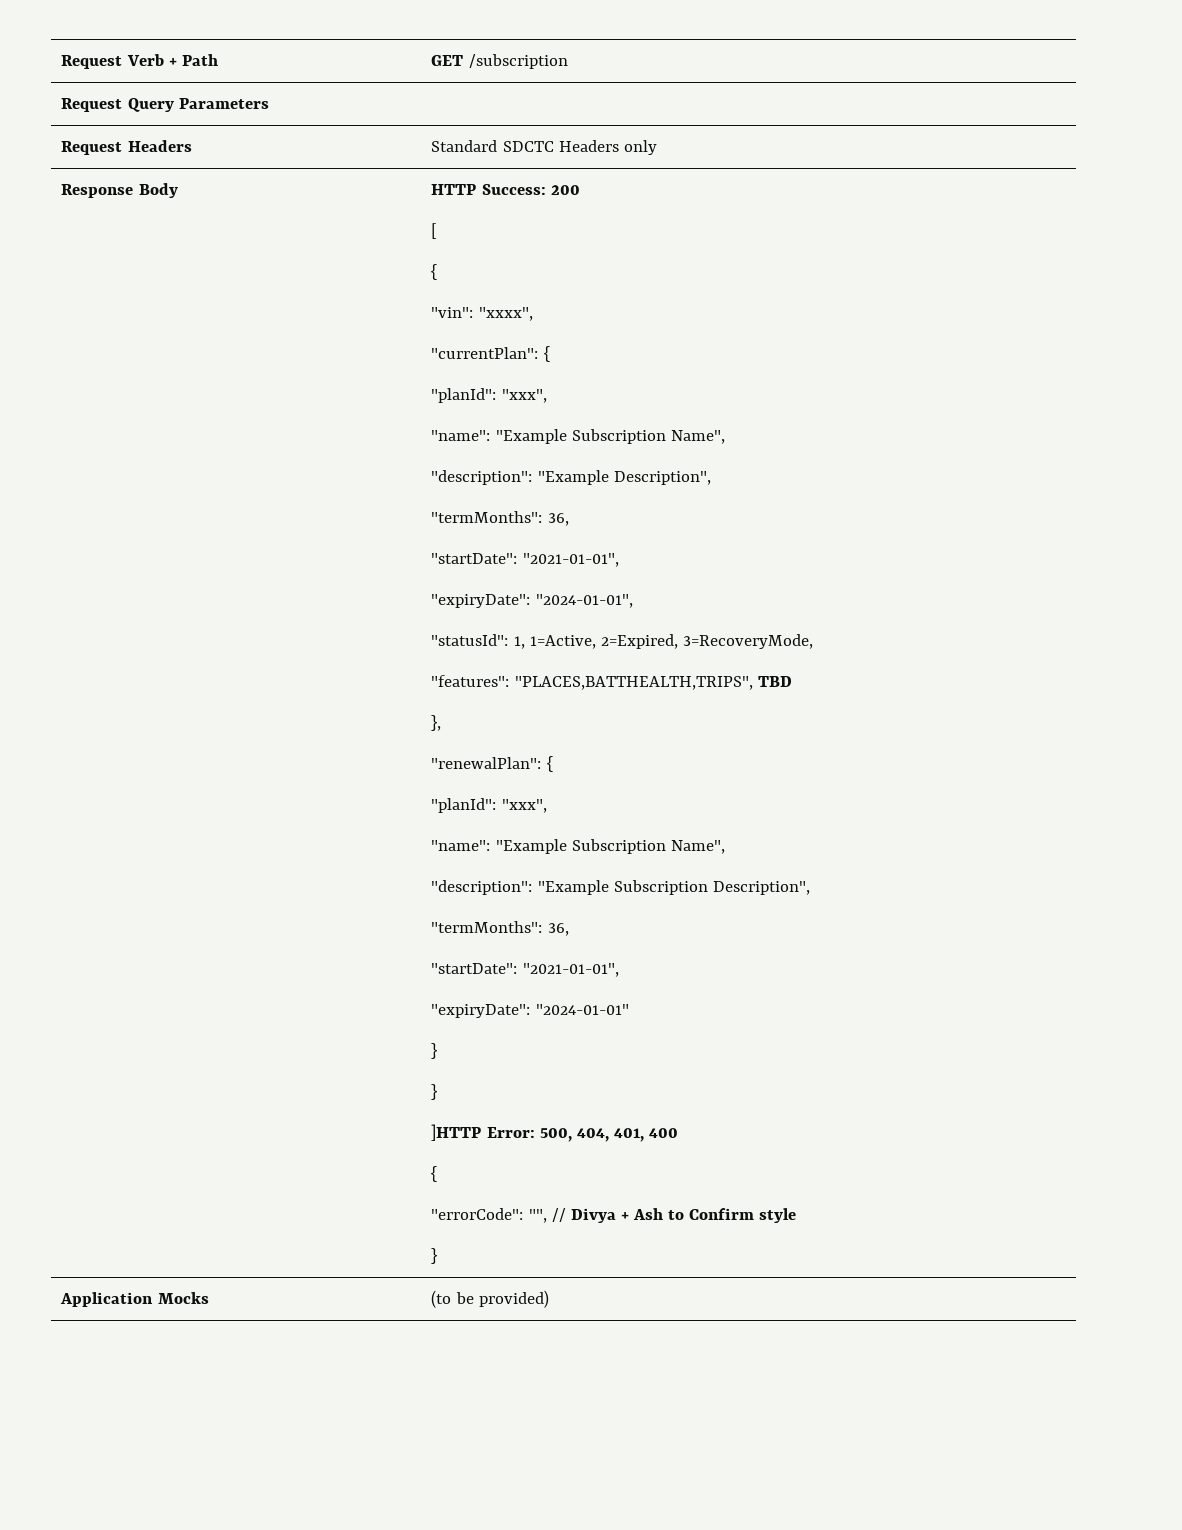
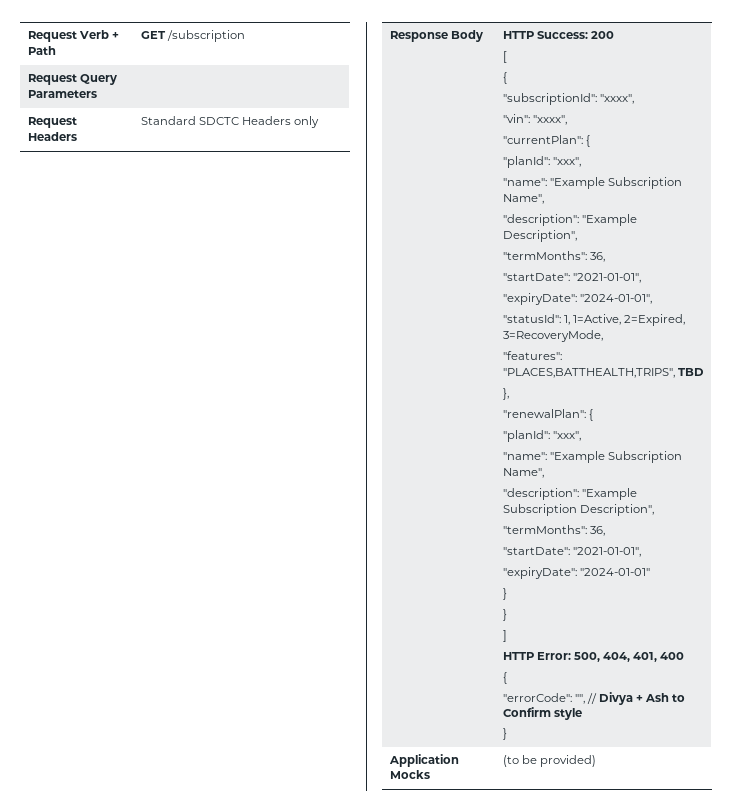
+ "subscriptionId": "xxxx",
- ]HTTP Error: 500, 404, 401, 400
+ ]
+ HTTP Error: 500, 404, 401, 400

